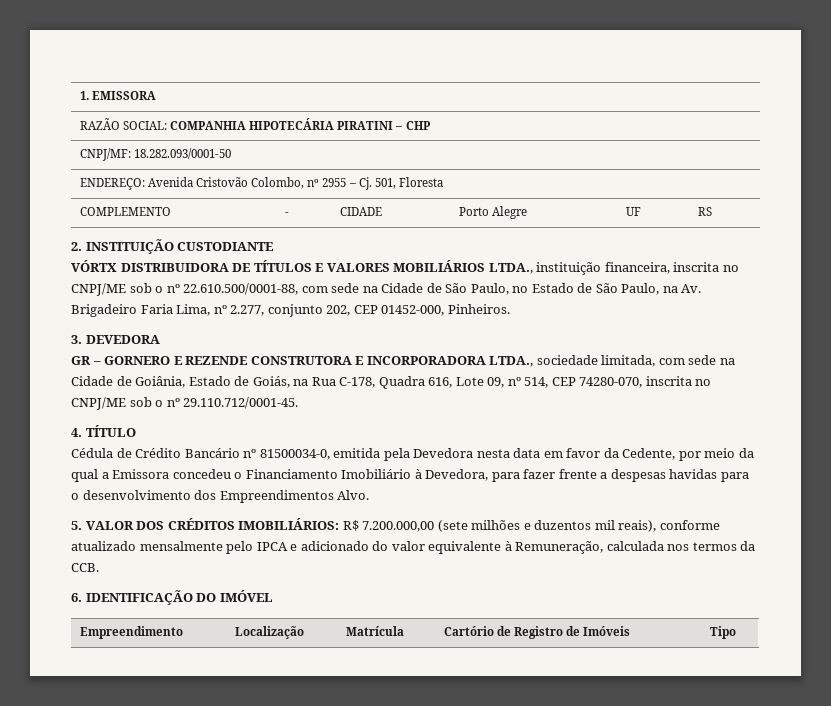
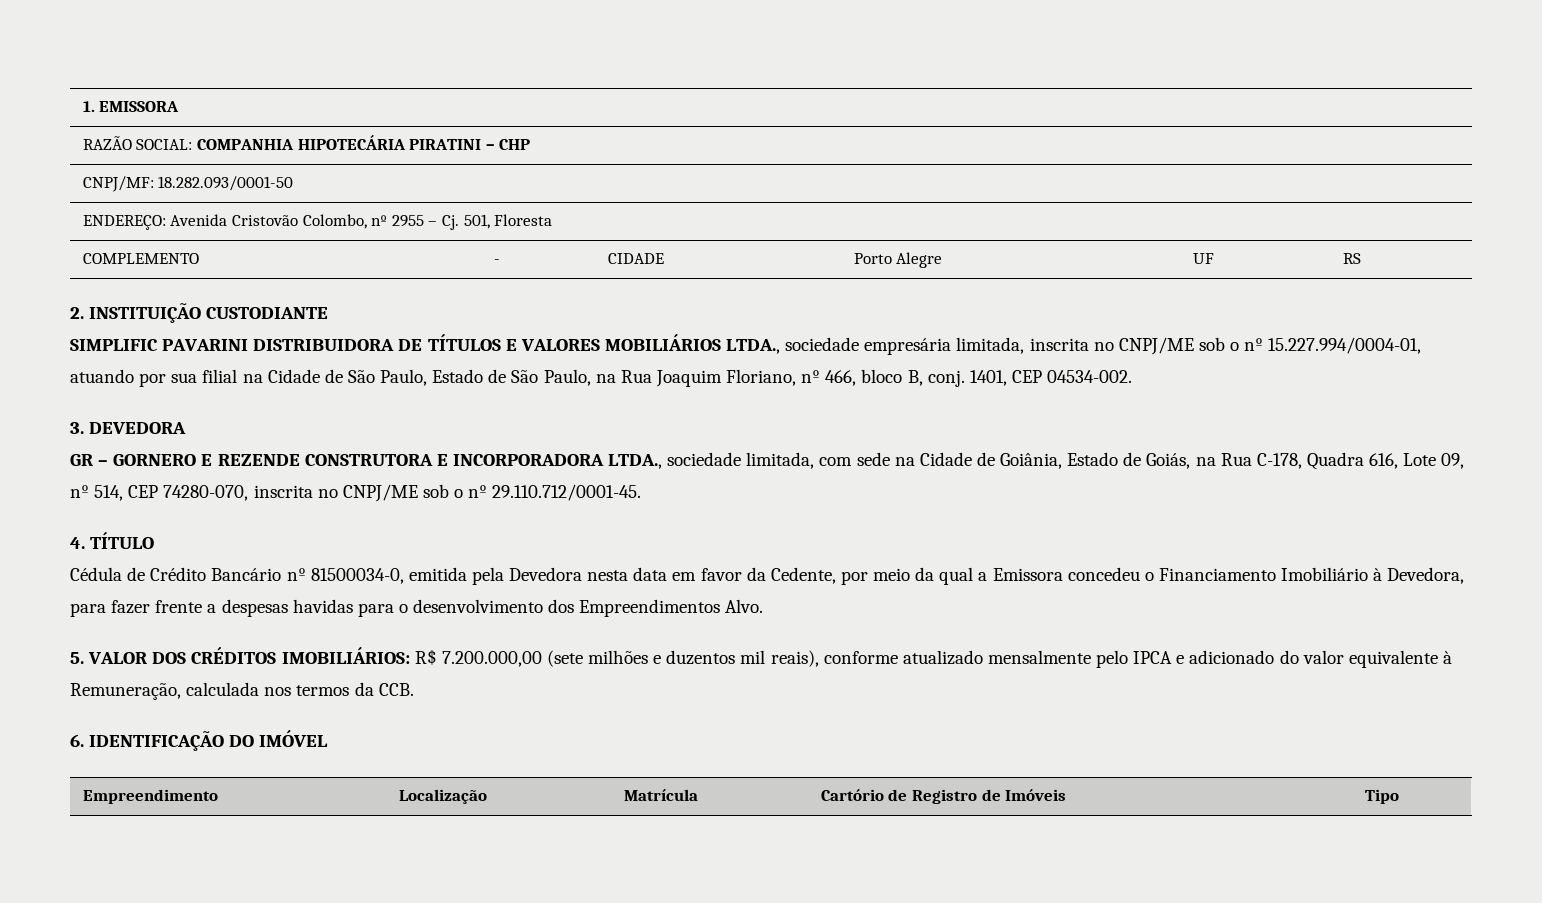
- VÓRTX DISTRIBUIDORA DE TÍTULOS E VALORES MOBILIÁRIOS LTDA., instituição financeira, inscrita no CNPJ/ME sob o nº 22.610.500/0001-88, com sede na Cidade de São Paulo, no Estado de São Paulo, na Av. Brigadeiro Faria Lima, nº 2.277, conjunto 202, CEP 01452-000, Pinheiros.
+ SIMPLIFIC PAVARINI DISTRIBUIDORA DE TÍTULOS E VALORES MOBILIÁRIOS LTDA., sociedade empresária limitada, inscrita no CNPJ/ME sob o nº 15.227.994/0004-01, atuando por sua filial na Cidade de São Paulo, Estado de São Paulo, na Rua Joaquim Floriano, nº 466, bloco B, conj. 1401, CEP 04534-002.

